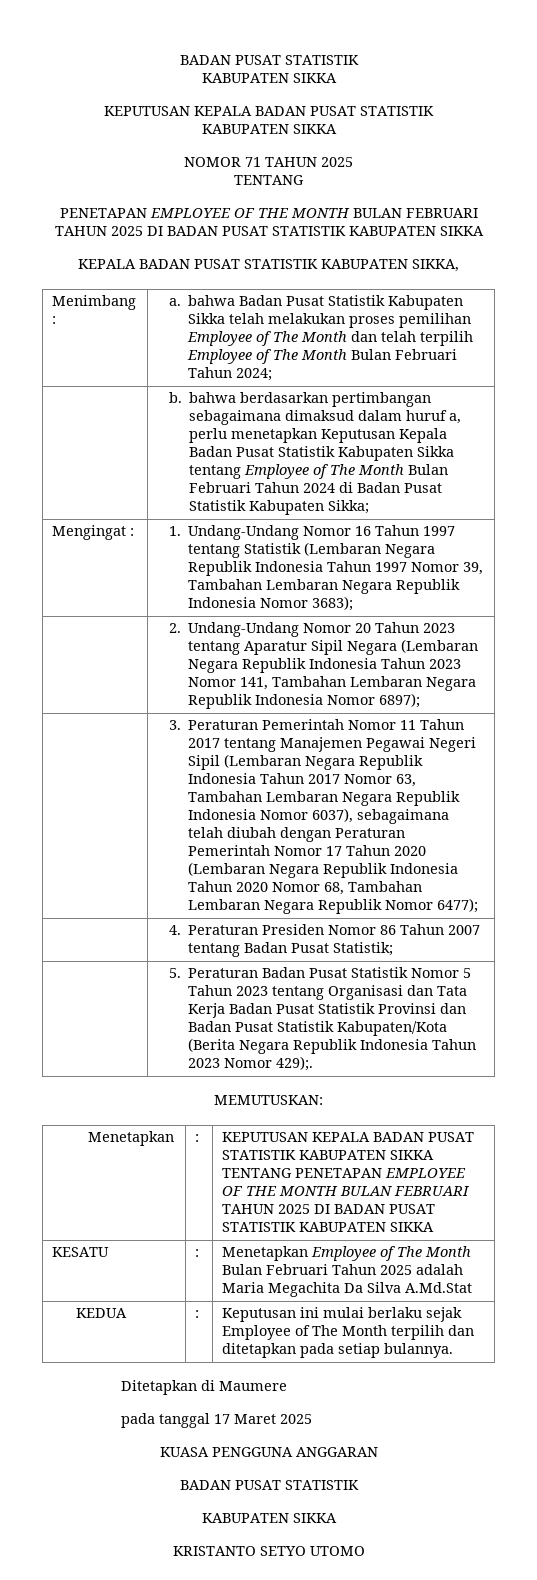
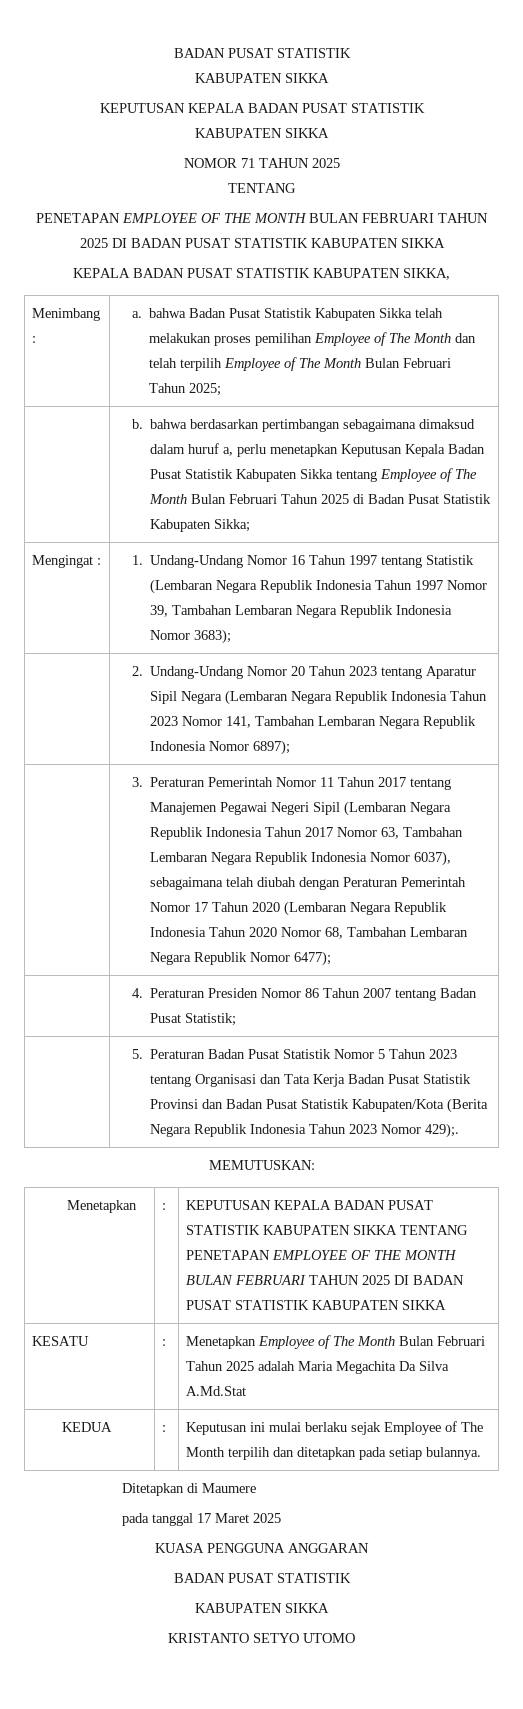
- Menimbang : | a. bahwa Badan Pusat Statistik Kabupaten Sikka telah melakukan proses pemilihan Employee of The Month dan telah terpilih Employee of The Month Bulan Februari Tahun 2024;
+ Menimbang : | a. bahwa Badan Pusat Statistik Kabupaten Sikka telah melakukan proses pemilihan Employee of The Month dan telah terpilih Employee of The Month Bulan Februari Tahun 2025;
- | b. bahwa berdasarkan pertimbangan sebagaimana dimaksud dalam huruf a, perlu menetapkan Keputusan Kepala Badan Pusat Statistik Kabupaten Sikka tentang Employee of The Month Bulan Februari Tahun 2024 di Badan Pusat Statistik Kabupaten Sikka;
+ | b. bahwa berdasarkan pertimbangan sebagaimana dimaksud dalam huruf a, perlu menetapkan Keputusan Kepala Badan Pusat Statistik Kabupaten Sikka tentang Employee of The Month Bulan Februari Tahun 2025 di Badan Pusat Statistik Kabupaten Sikka;

